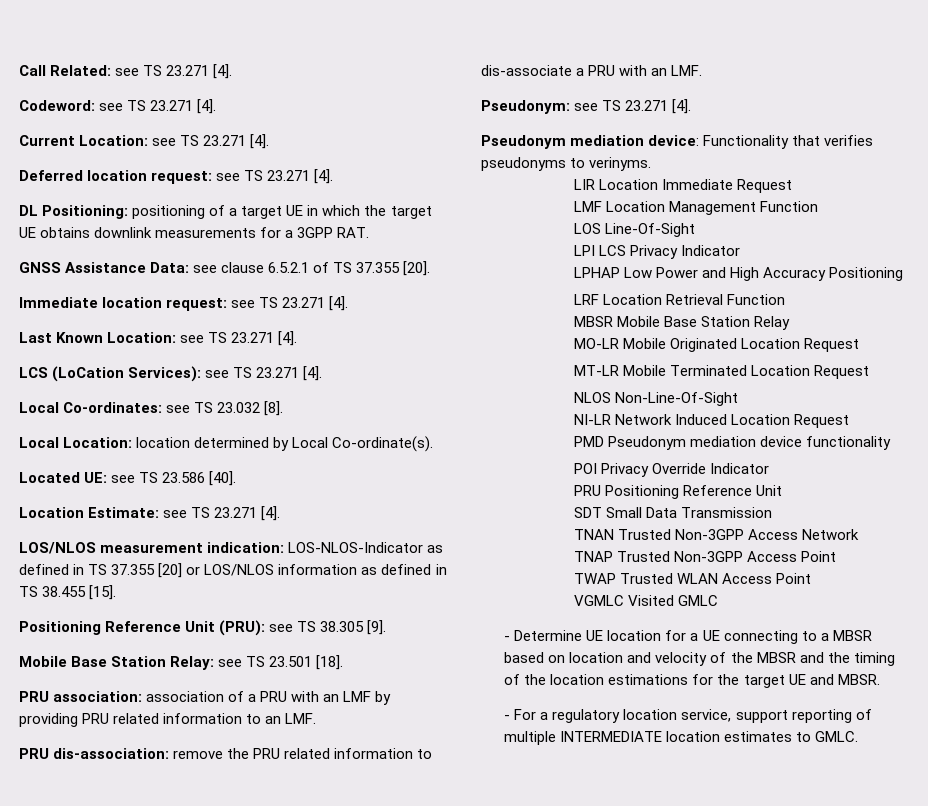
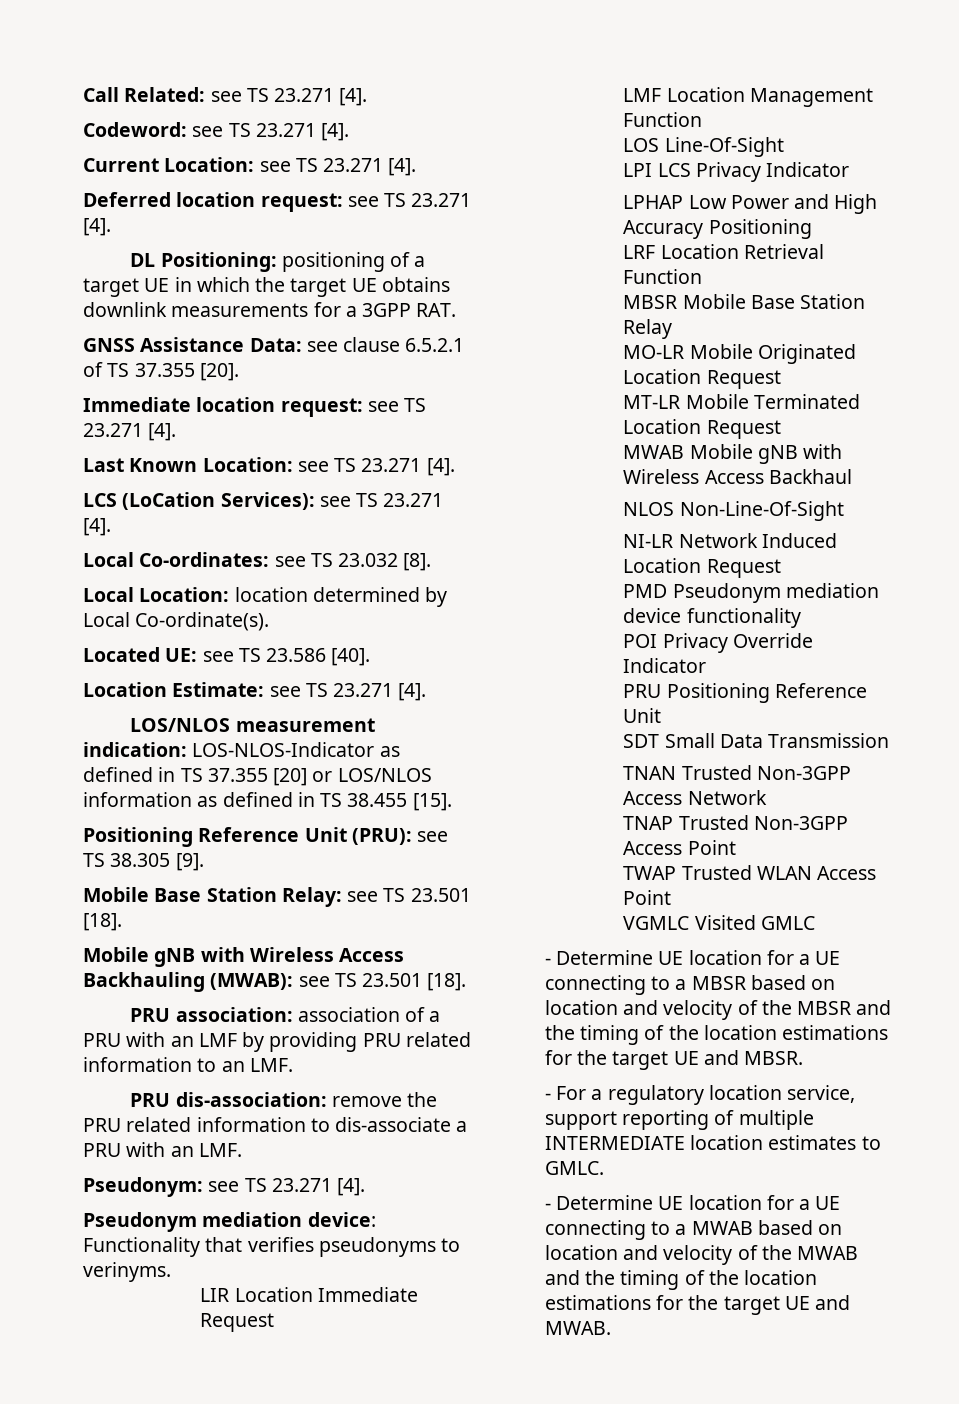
+ Mobile gNB with Wireless Access Backhauling (MWAB): see TS 23.501 [18].
+ MWAB Mobile gNB with Wireless Access Backhaul
+ - Determine UE location for a UE connecting to a MWAB based on location and velocity of the MWAB and the timing of the location estimations for the target UE and MWAB.

